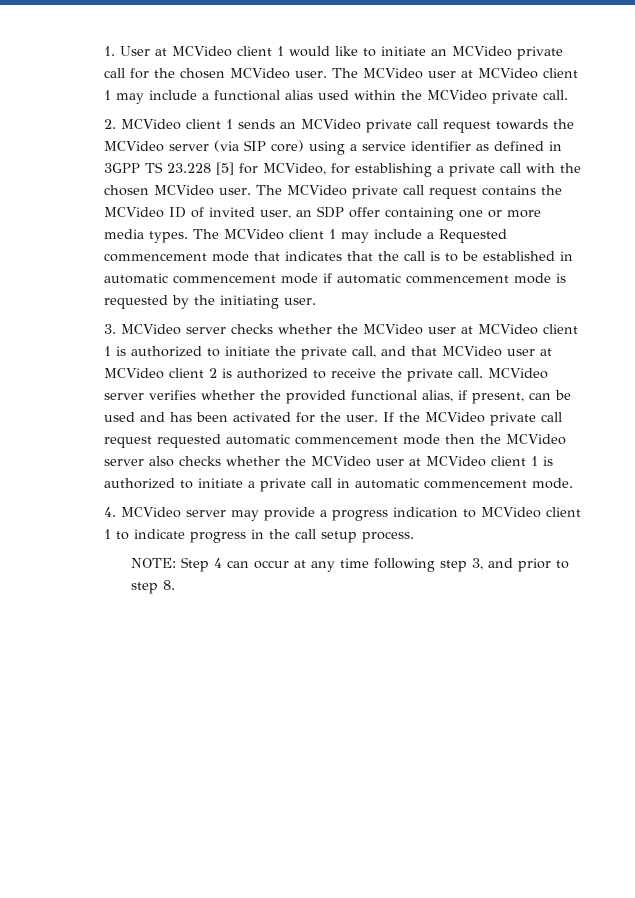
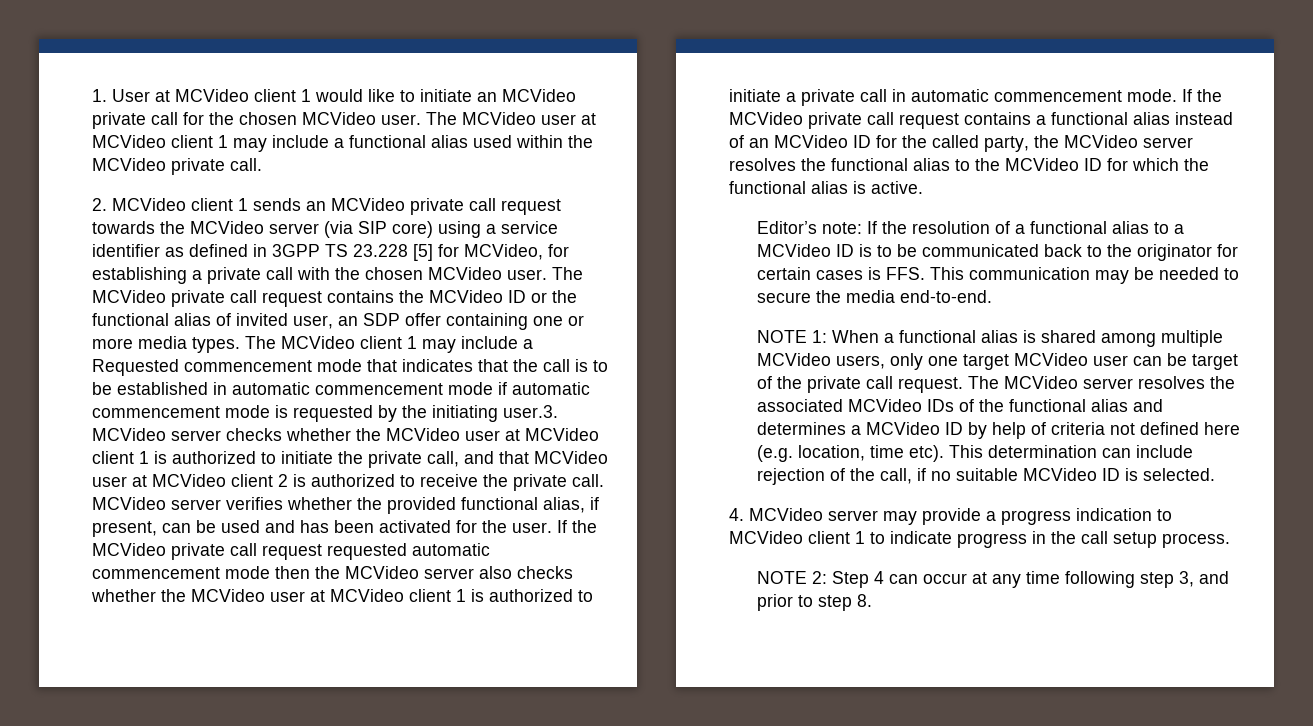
- The MCVideo private call request contains the MCVideo ID of invited user, an SDP offer containing one or more media types.
+ The MCVideo private call request contains the MCVideo ID or the functional alias of invited user, an SDP offer containing one or more media types.
- The MCVideo client 1 may include a Requested commencement mode that indicates that the call is to be established in automatic commencement mode if automatic commencement mode is requested by the initiating user.
- 3. MCVideo server checks whether the MCVideo user at MCVideo client 1 is authorized to initiate the private call, and that MCVideo user at MCVideo client 2 is authorized to receive the private call.
+ The MCVideo client 1 may include a Requested commencement mode that indicates that the call is to be established in automatic commencement mode if automatic commencement mode is requested by the initiating user.3. MCVideo server checks whether the MCVideo user at MCVideo client 1 is authorized to initiate the private call, and that MCVideo user at MCVideo client 2 is authorized to receive the private call.
+ If the MCVideo private call request contains a functional alias instead of an MCVideo ID for the called party, the MCVideo server resolves the functional alias to the MCVideo ID for which the functional alias is active.
+ Editor’s note: If the resolution of a functional alias to a MCVideo ID is to be communicated back to the originator for certain cases is FFS. This communication may be needed to secure the media end-to-end.
+ NOTE 1: When a functional alias is shared among multiple MCVideo users, only one target MCVideo user can be target of the private call request. The MCVideo server resolves the associated MCVideo IDs of the functional alias and determines a MCVideo ID by help of criteria not defined here (e.g. location, time etc). This determination can include rejection of the call, if no suitable MCVideo ID is selected.
- NOTE: Step 4 can occur at any time following step 3, and prior to step 8.
+ NOTE 2: Step 4 can occur at any time following step 3, and prior to step 8.

